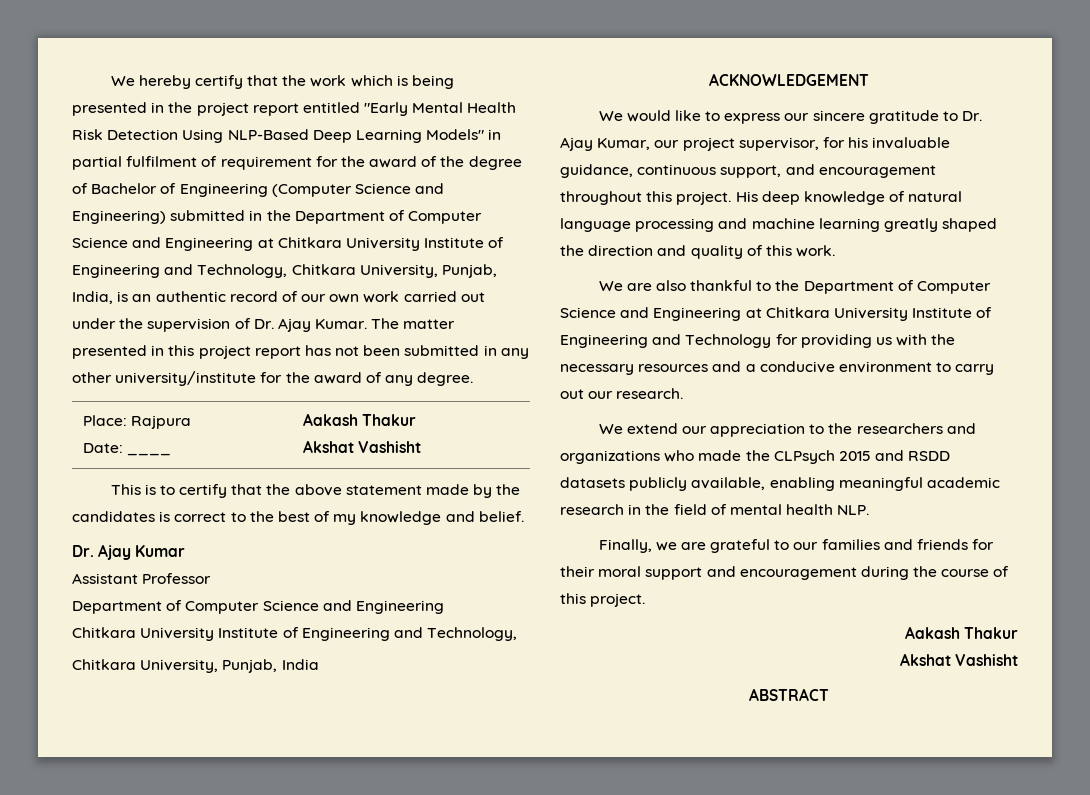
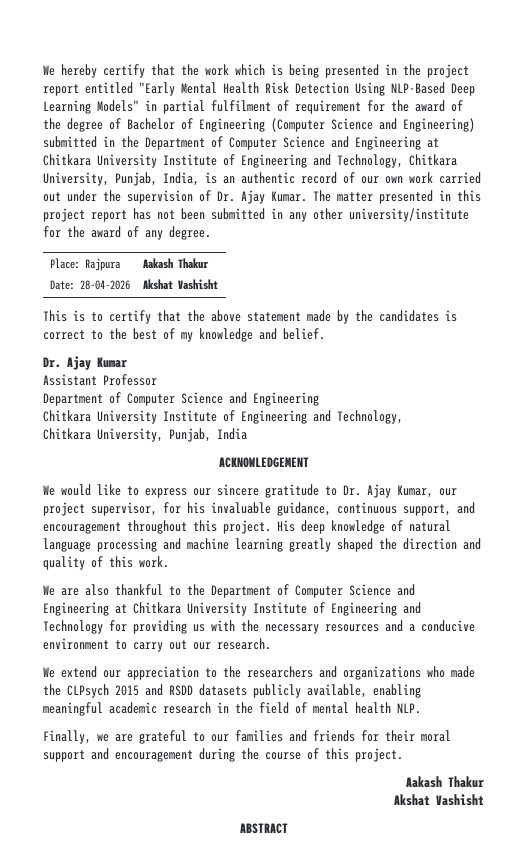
  Place: Rajpura
- Date: ____ | Aakash Thakur
+ Date: 28-04-2026 | Aakash Thakur

